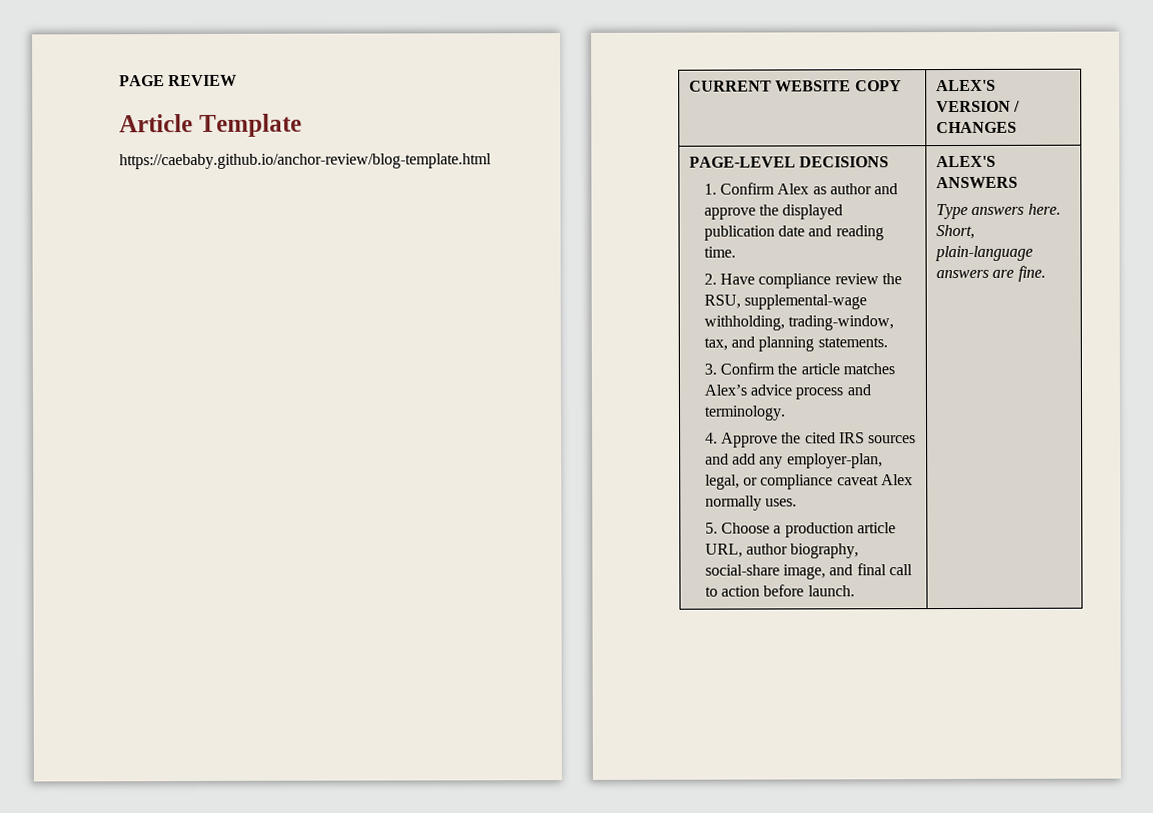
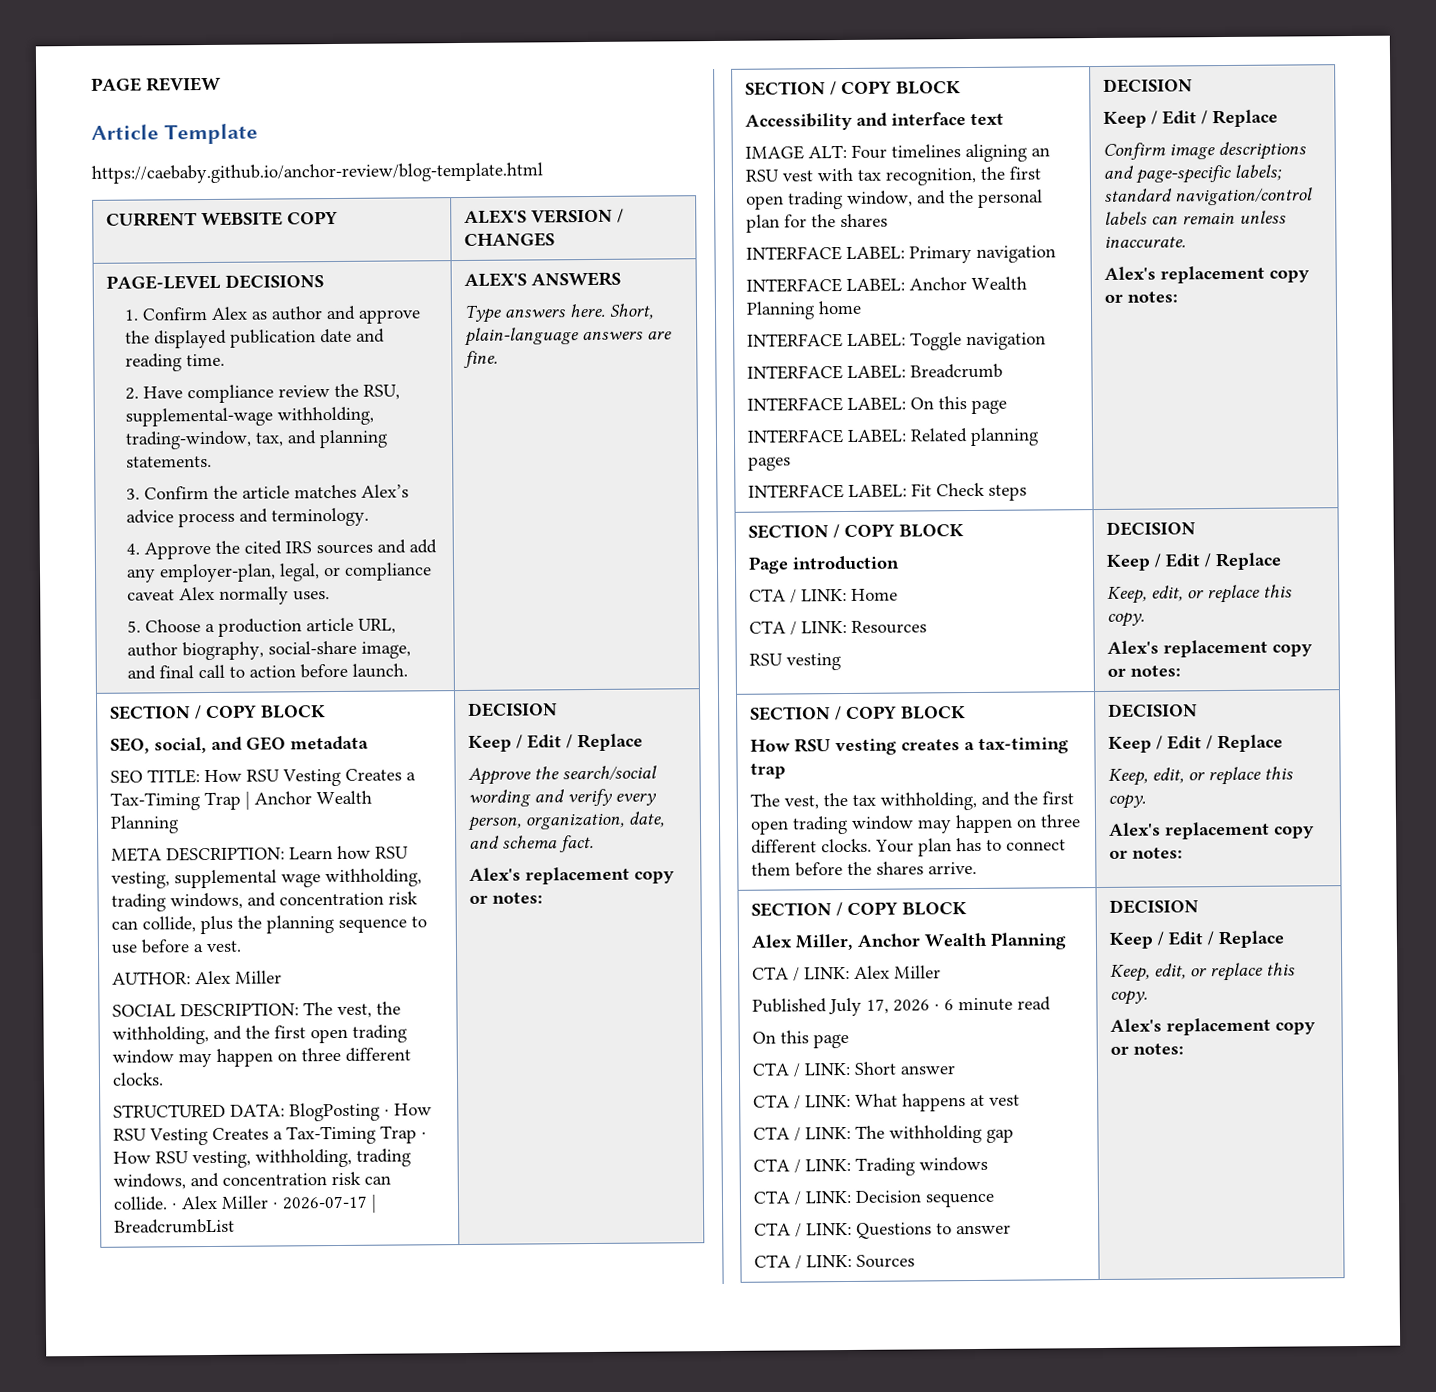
  Short, plain-language answers are fine.
+ SECTION / COPY BLOCK
+ SEO, social, and GEO metadata
+ SEO TITLE: How RSU Vesting Creates a Tax-Timing Trap | Anchor Wealth Planning
+ META DESCRIPTION: Learn how RSU vesting, supplemental wage withholding, trading windows, and concentration risk can collide, plus the planning sequence to use before a vest.
+ AUTHOR: Alex Miller
+ SOCIAL DESCRIPTION: The vest, the withholding, and the first open trading window may happen on three different clocks.
+ STRUCTURED DATA: BlogPosting · How RSU Vesting Creates a Tax-Timing Trap · How RSU vesting, withholding, trading windows, and concentration risk can collide. · Alex Miller · 2026-07-17 | BreadcrumbList | DECISION
+ Keep / Edit / Replace
+ Approve the search/social wording and verify every person, organization, date, and schema fact.
+ Alex's replacement copy or notes:
+ SECTION / COPY BLOCK
+ Accessibility and interface text
+ IMAGE ALT: Four timelines aligning an RSU vest with tax recognition, the first open trading window, and the personal plan for the shares
+ INTERFACE LABEL: Primary navigation
+ INTERFACE LABEL: Anchor Wealth Planning home
+ INTERFACE LABEL: Toggle navigation
+ INTERFACE LABEL: Breadcrumb
+ INTERFACE LABEL: On this page
+ INTERFACE LABEL: Related planning pages
+ INTERFACE LABEL: Fit Check steps | DECISION
+ Keep / Edit / Replace
+ Confirm image descriptions and page-specific labels; standard navigation/control labels can remain unless inaccurate.
+ Alex's replacement copy or notes:
+ SECTION / COPY BLOCK
+ Page introduction
+ CTA / LINK: Home
+ CTA / LINK: Resources
+ RSU vesting | DECISION
+ Keep / Edit / Replace
+ Keep, edit, or replace this copy.
+ Alex's replacement copy or notes:
+ SECTION / COPY BLOCK
+ How RSU vesting creates a tax-timing trap
+ The vest, the tax withholding, and the first open trading window may happen on three different clocks. Your plan has to connect them before the shares arrive. | DECISION
+ Keep / Edit / Replace
+ Keep, edit, or replace this copy.
+ Alex's replacement copy or notes:
+ SECTION / COPY BLOCK
+ Alex Miller, Anchor Wealth Planning
+ CTA / LINK: Alex Miller
+ Published July 17, 2026 · 6 minute read
+ On this page
+ CTA / LINK: Short answer
+ CTA / LINK: What happens at vest
+ CTA / LINK: The withholding gap
+ CTA / LINK: Trading windows
+ CTA / LINK: Decision sequence
+ CTA / LINK: Questions to answer
+ CTA / LINK: Sources | DECISION
+ Keep / Edit / Replace
+ Keep, edit, or replace this copy.
+ Alex's replacement copy or notes:

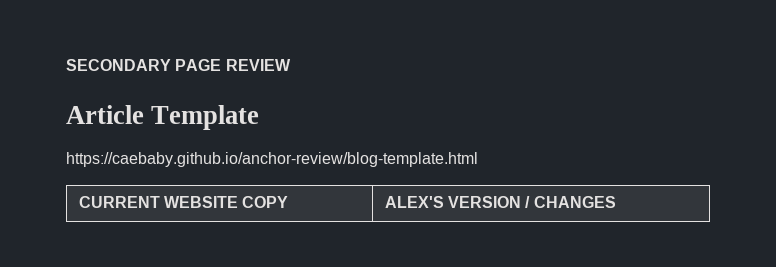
- PAGE REVIEW
+ SECONDARY PAGE REVIEW
- PAGE-LEVEL DECISIONS
- 1. Confirm Alex as author and approve the displayed publication date and reading time.
- 2. Have compliance review the RSU, supplemental-wage withholding, trading-window, tax, and planning statements.
- 3. Confirm the article matches Alex’s advice process and terminology.
- 4. Approve the cited IRS sources and add any employer-plan, legal, or compliance caveat Alex normally uses.
- 5. Choose a production article URL, author biography, social-share image, and final call to action before launch. | ALEX'S ANSWERS
- Type answers here. Short, plain-language answers are fine.
- SECTION / COPY BLOCK
- SEO, social, and GEO metadata
- SEO TITLE: How RSU Vesting Creates a Tax-Timing Trap | Anchor Wealth Planning
- META DESCRIPTION: Learn how RSU vesting, supplemental wage withholding, trading windows, and concentration risk can collide, plus the planning sequence to use before a vest.
- AUTHOR: Alex Miller
- SOCIAL DESCRIPTION: The vest, the withholding, and the first open trading window may happen on three different clocks.
- STRUCTURED DATA: BlogPosting · How RSU Vesting Creates a Tax-Timing Trap · How RSU vesting, withholding, trading windows, and concentration risk can collide. · Alex Miller · 2026-07-17 | BreadcrumbList | DECISION
- Keep / Edit / Replace
- Approve the search/social wording and verify every person, organization, date, and schema fact.
- Alex's replacement copy or notes:
- SECTION / COPY BLOCK
- Accessibility and interface text
- IMAGE ALT: Four timelines aligning an RSU vest with tax recognition, the first open trading window, and the personal plan for the shares
- INTERFACE LABEL: Primary navigation
- INTERFACE LABEL: Anchor Wealth Planning home
- INTERFACE LABEL: Toggle navigation
- INTERFACE LABEL: Breadcrumb
- INTERFACE LABEL: On this page
- INTERFACE LABEL: Related planning pages
- INTERFACE LABEL: Fit Check steps | DECISION
- Keep / Edit / Replace
- Confirm image descriptions and page-specific labels; standard navigation/control labels can remain unless inaccurate.
- Alex's replacement copy or notes:
- SECTION / COPY BLOCK
- Page introduction
- CTA / LINK: Home
- CTA / LINK: Resources
- RSU vesting | DECISION
- Keep / Edit / Replace
- Keep, edit, or replace this copy.
- Alex's replacement copy or notes:
- SECTION / COPY BLOCK
- How RSU vesting creates a tax-timing trap
- The vest, the tax withholding, and the first open trading window may happen on three different clocks. Your plan has to connect them before the shares arrive. | DECISION
- Keep / Edit / Replace
- Keep, edit, or replace this copy.
- Alex's replacement copy or notes:
- SECTION / COPY BLOCK
- Alex Miller, Anchor Wealth Planning
- CTA / LINK: Alex Miller
- Published July 17, 2026 · 6 minute read
- On this page
- CTA / LINK: Short answer
- CTA / LINK: What happens at vest
- CTA / LINK: The withholding gap
- CTA / LINK: Trading windows
- CTA / LINK: Decision sequence
- CTA / LINK: Questions to answer
- CTA / LINK: Sources | DECISION
- Keep / Edit / Replace
- Keep, edit, or replace this copy.
- Alex's replacement copy or notes:

